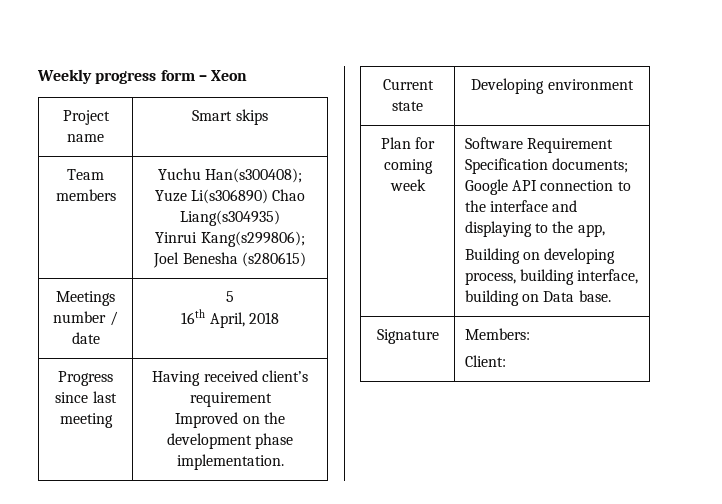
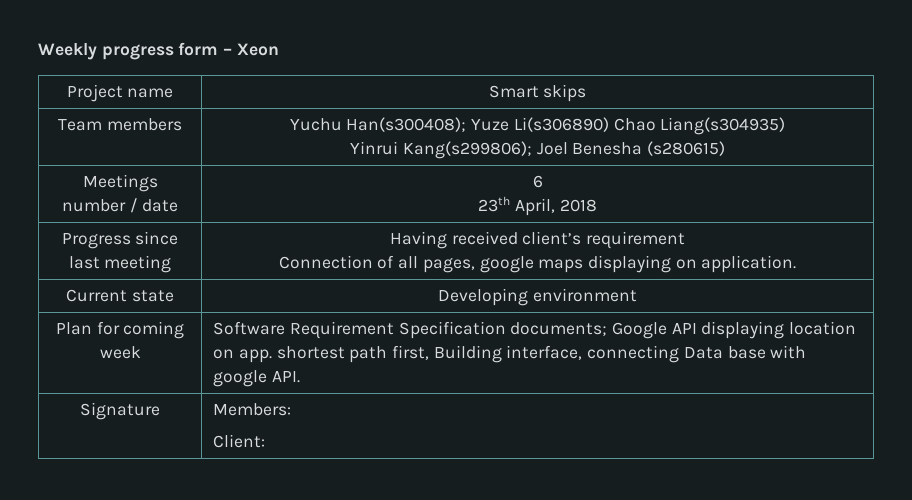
- Meetings number / date | 5
- 16th April, 2018
+ Meetings number / date | 6
+ 23th April, 2018
  Progress since last meeting | Having received client’s requirement
- Improved on the development phase implementation.
+ Connection of all pages, google maps displaying on application.
- Plan for coming week | Software Requirement Specification documents; Google API connection to the interface and displaying to the app,
- Building on developing process, building interface, building on Data base.
+ Plan for coming week | Software Requirement Specification documents; Google API displaying location on app. shortest path first, Building interface, connecting Data base with google API.

